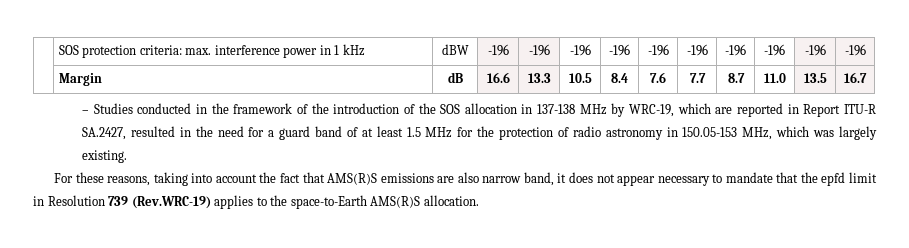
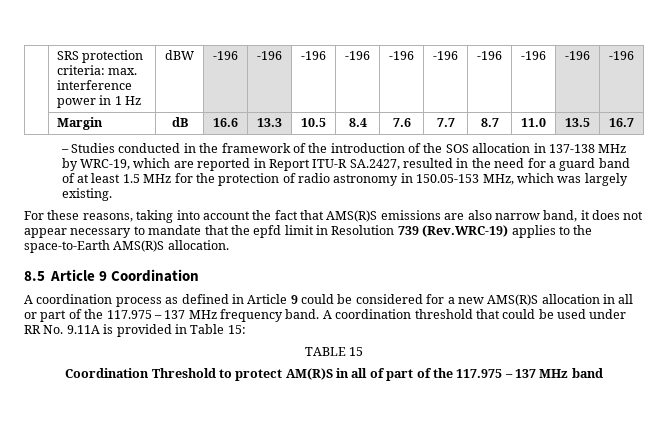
- | SOS protection criteria: max. interference power in 1 kHz | dBW | -196 | -196 | -196 | -196 | -196 | -196 | -196 | -196 | -196 | -196
+ | SRS protection criteria: max. interference power in 1 Hz | dBW | -196 | -196 | -196 | -196 | -196 | -196 | -196 | -196 | -196 | -196
+ 8.5 Article 9 Coordination
+ A coordination process as defined in Article 9 could be considered for a new AMS(R)S allocation in all or part of the 117.975 – 137 MHz frequency band. A coordination threshold that could be used under RR No. 9.11A is provided in Table 15:
+ TABLE 15
+ Coordination Threshold to protect AM(R)S in all of part of the 117.975 – 137 MHz band

